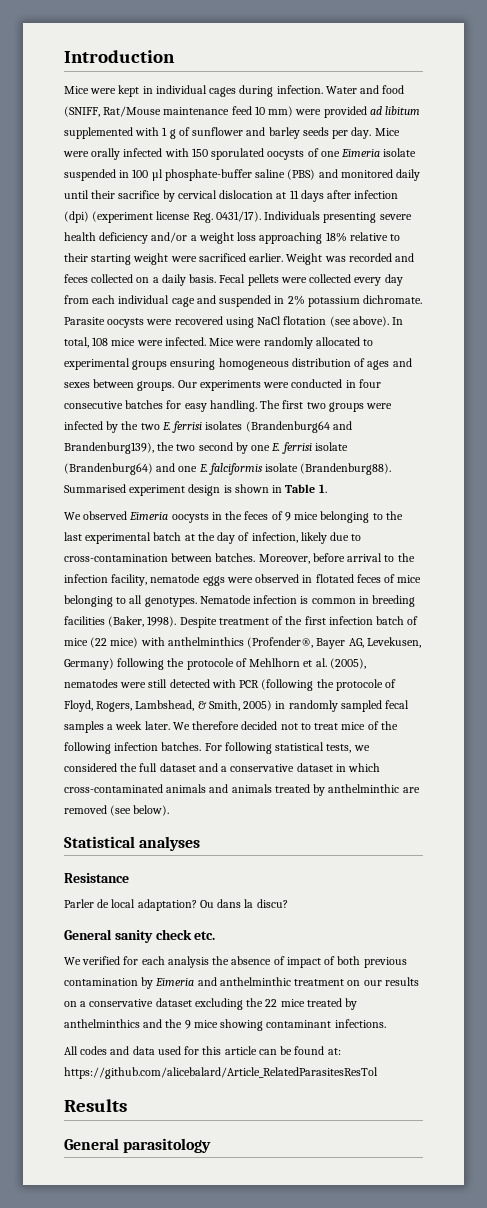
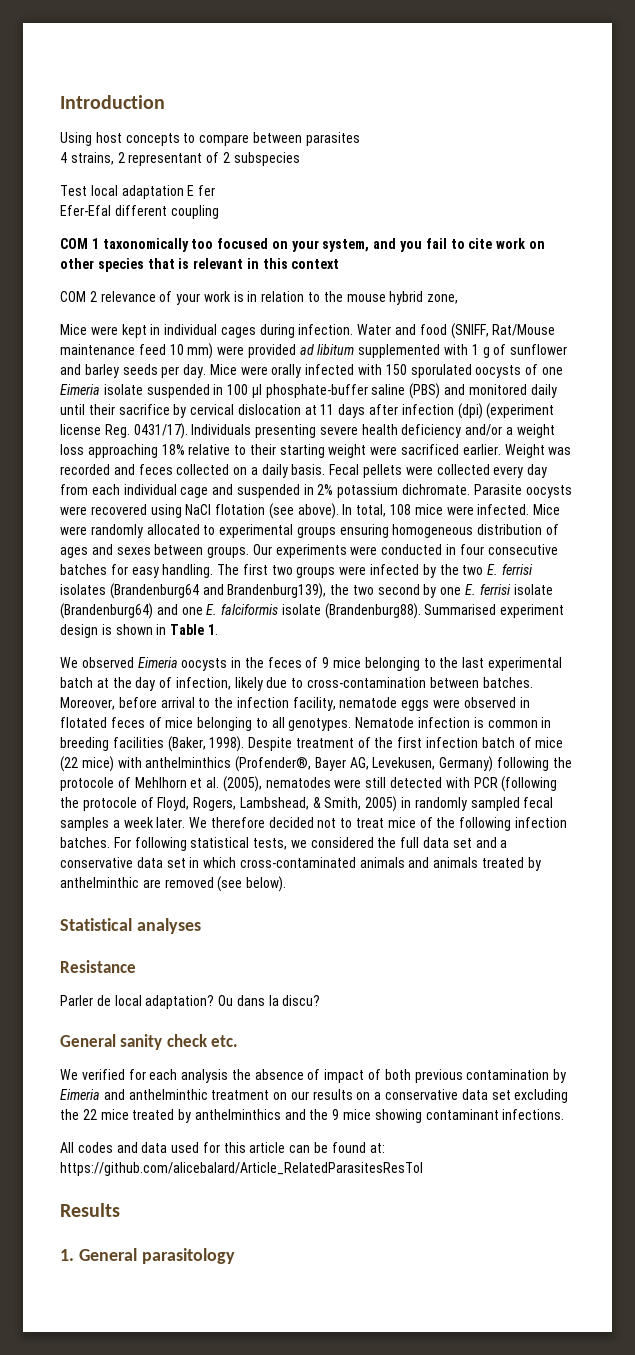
+ Using host concepts to compare between parasites
+ 4 strains, 2 representant of 2 subspecies
+ Test local adaptation E fer
+ Efer-Efal different coupling
+ COM 1 taxonomically too focused on your system, and you fail to cite work on other species that is relevant in this context
+ COM 2 relevance of your work is in relation to the mouse hybrid zone,
- For following statistical tests, we considered the full dataset and a conservative dataset in which cross-contaminated animals and animals treated by anthelminthic are removed (see below).
+ For following statistical tests, we considered the full data set and a conservative data set in which cross-contaminated animals and animals treated by anthelminthic are removed (see below).
- We verified for each analysis the absence of impact of both previous contamination by Eimeria and anthelminthic treatment on our results on a conservative dataset excluding the 22 mice treated by anthelminthics and the 9 mice showing contaminant infections.
+ We verified for each analysis the absence of impact of both previous contamination by Eimeria and anthelminthic treatment on our results on a conservative data set excluding the 22 mice treated by anthelminthics and the 9 mice showing contaminant infections.
- General parasitology
+ 1. General parasitology

